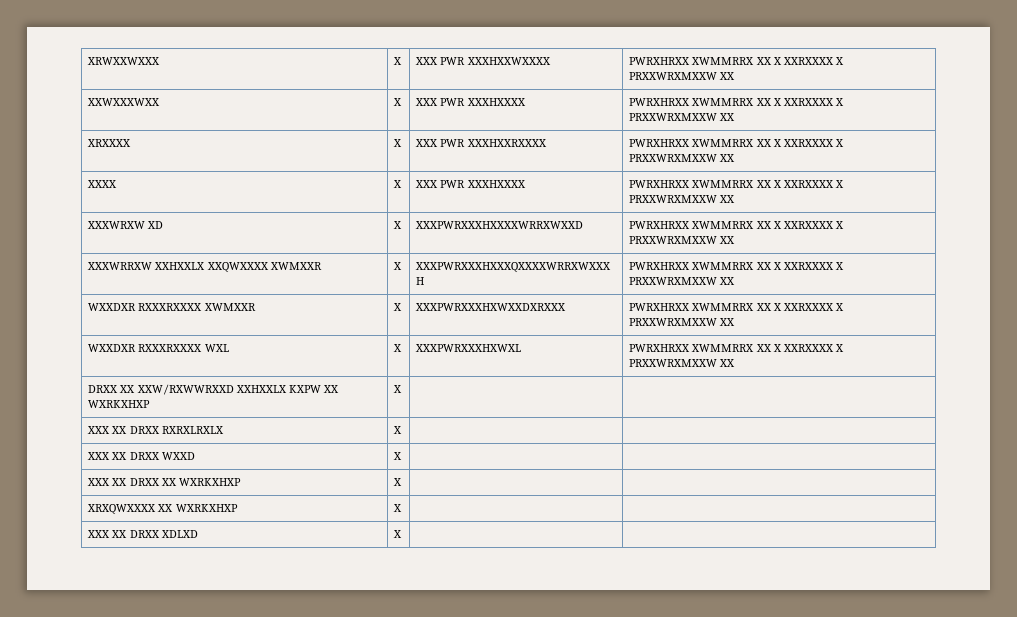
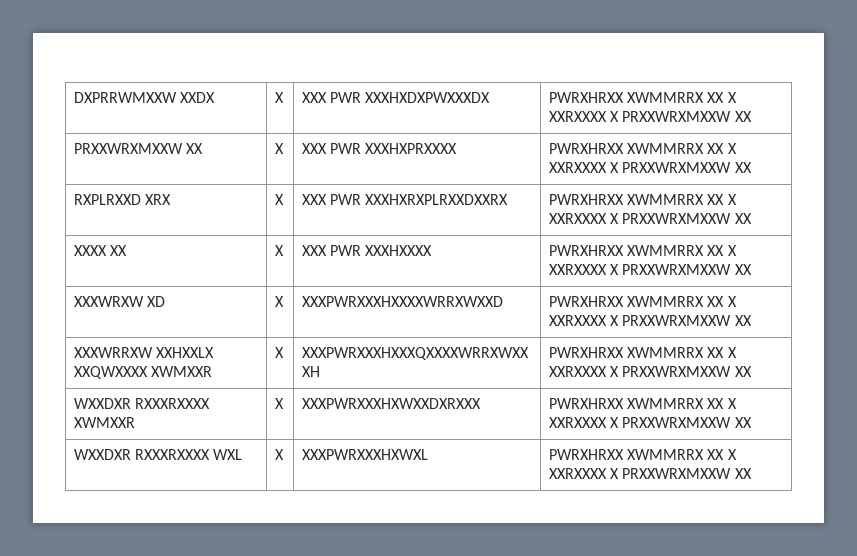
- XRWXXWXXX | X | XXX PWR XXXHXXWXXXX | PWRXHRXX XWMMRRX XX X XXRXXXX X PRXXWRXMXXW XX
- XXWXXXWXX | X | XXX PWR XXXHXXXX | PWRXHRXX XWMMRRX XX X XXRXXXX X PRXXWRXMXXW XX
- XRXXXX | X | XXX PWR XXXHXXRXXXX | PWRXHRXX XWMMRRX XX X XXRXXXX X PRXXWRXMXXW XX
+ DXPRRWMXXW XXDX | X | XXX PWR XXXHXDXPWXXXDX | PWRXHRXX XWMMRRX XX X XXRXXXX X PRXXWRXMXXW XX
+ PRXXWRXMXXW XX | X | XXX PWR XXXHXPRXXXX | PWRXHRXX XWMMRRX XX X XXRXXXX X PRXXWRXMXXW XX
+ RXPLRXXD XRX | X | XXX PWR XXXHXRXPLRXXDXXRX | PWRXHRXX XWMMRRX XX X XXRXXXX X PRXXWRXMXXW XX
- XXXX | X | XXX PWR XXXHXXXX | PWRXHRXX XWMMRRX XX X XXRXXXX X PRXXWRXMXXW XX
+ XXXX XX | X | XXX PWR XXXHXXXX | PWRXHRXX XWMMRRX XX X XXRXXXX X PRXXWRXMXXW XX
- DRXX XX XXW/RXWWRXXD XXHXXLX KXPW XX WXRKXHXP | X | |
- XXX XX DRXX RXRXLRXLX | X | |
- XXX XX DRXX WXXD | X | |
- XXX XX DRXX XX WXRKXHXP | X | |
- XRXQWXXXX XX WXRKXHXP | X | |
- XXX XX DRXX XDLXD | X | |

